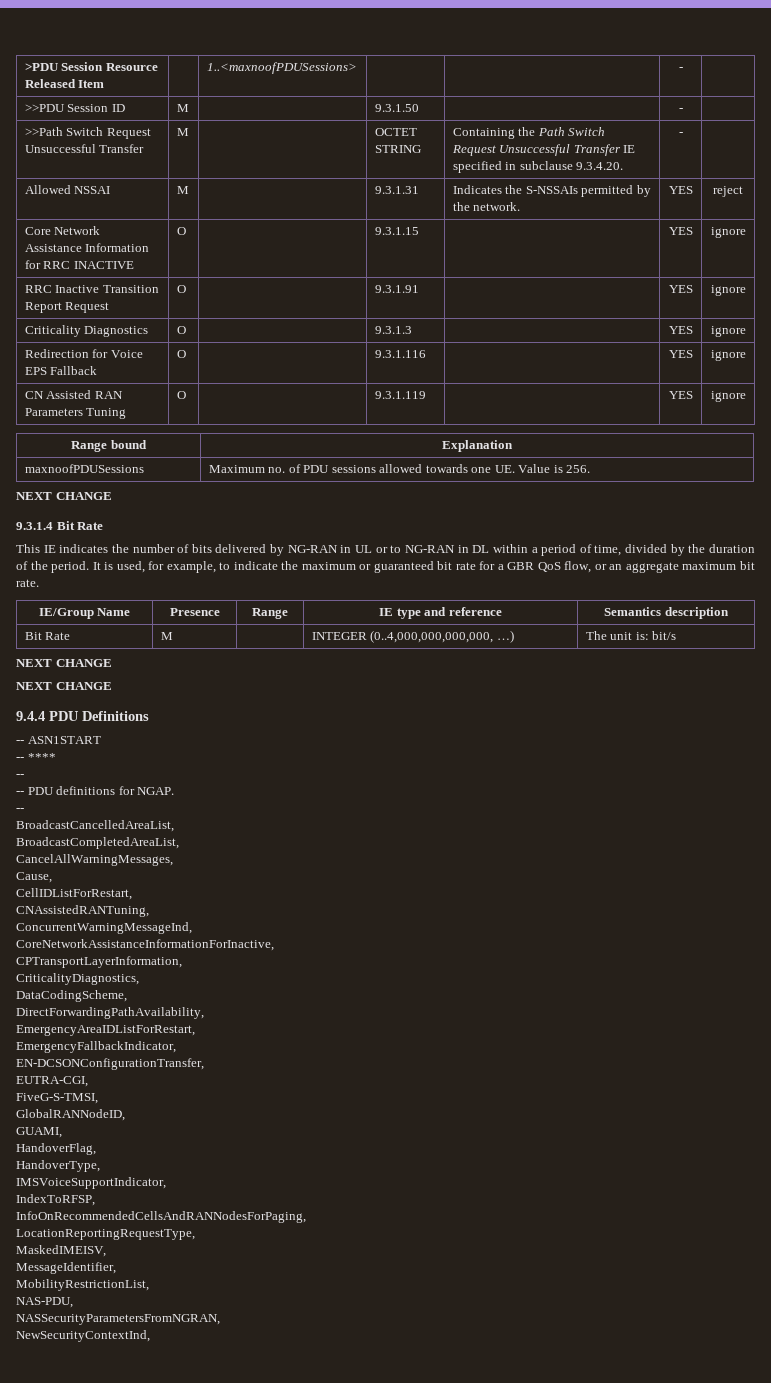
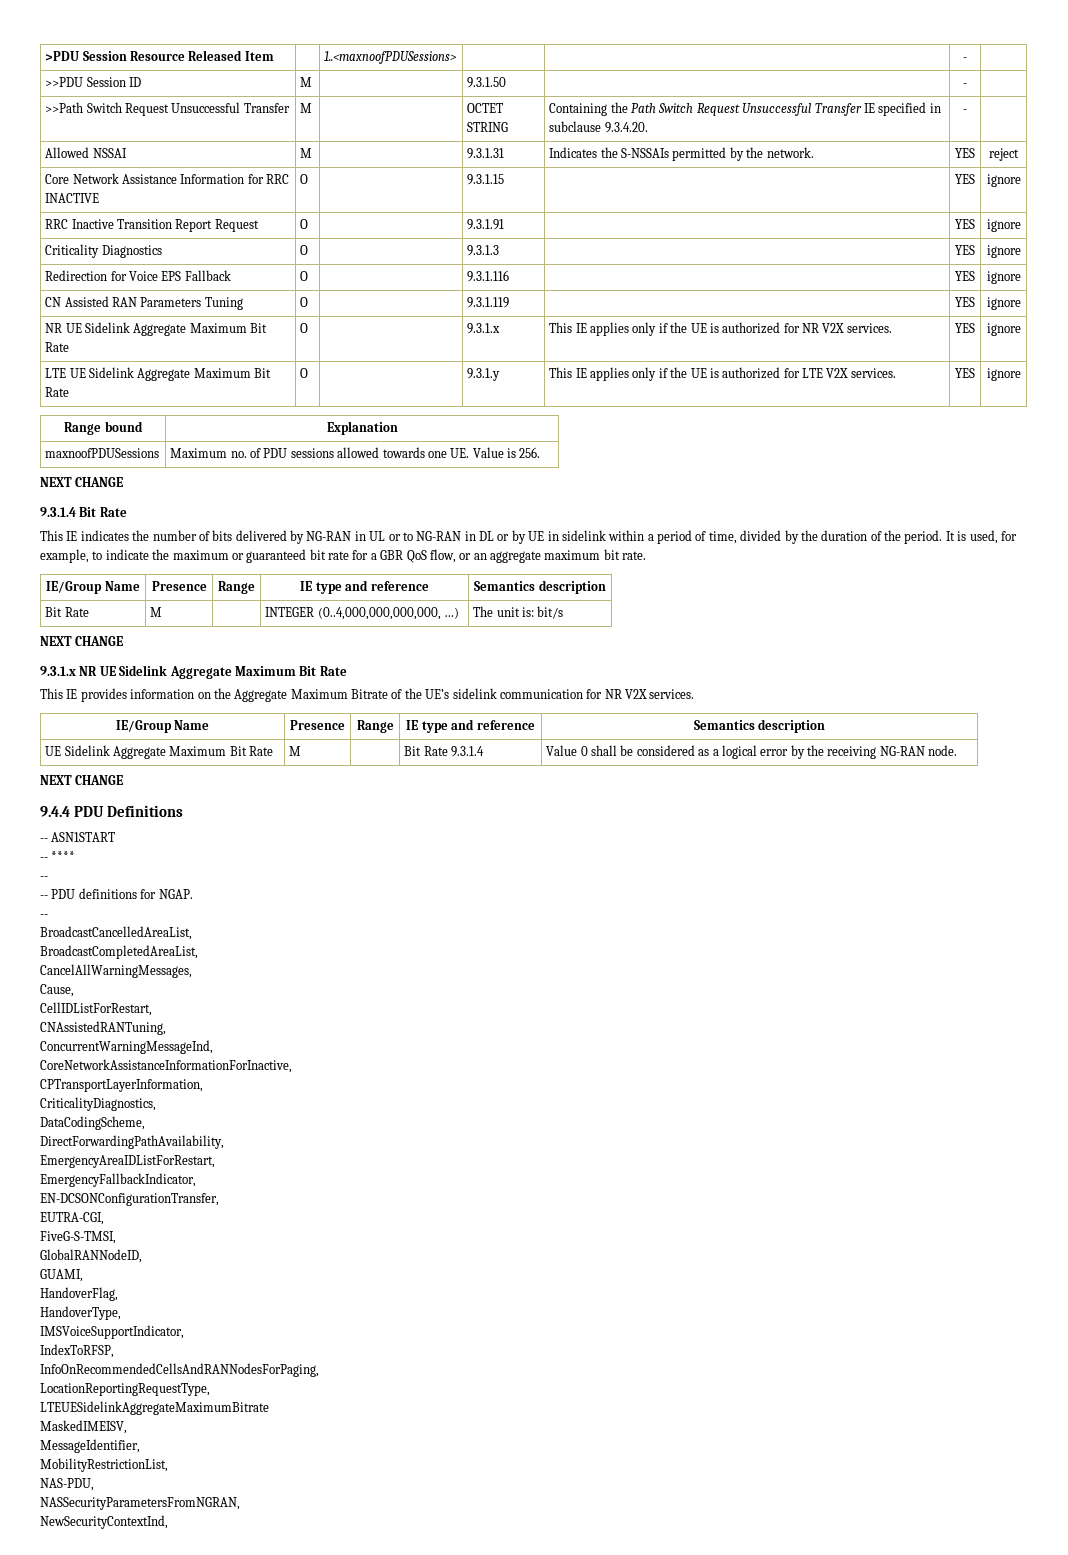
+ NR UE Sidelink Aggregate Maximum Bit Rate | O | | 9.3.1.x | This IE applies only if the UE is authorized for NR V2X services. | YES | ignore
+ LTE UE Sidelink Aggregate Maximum Bit Rate | O | | 9.3.1.y | This IE applies only if the UE is authorized for LTE V2X services. | YES | ignore
- This IE indicates the number of bits delivered by NG-RAN in UL or to NG-RAN in DL within a period of time, divided by the duration of the period.
+ This IE indicates the number of bits delivered by NG-RAN in UL or to NG-RAN in DL or by UE in sidelink within a period of time, divided by the duration of the period.
+ 9.3.1.x NR UE Sidelink Aggregate Maximum Bit Rate
+ This IE provides information on the Aggregate Maximum Bitrate of the UE’s sidelink communication for NR V2X services.
+ IE/Group Name | Presence | Range | IE type and reference | Semantics description
+ UE Sidelink Aggregate Maximum Bit Rate | M | | Bit Rate 9.3.1.4 | Value 0 shall be considered as a logical error by the receiving NG-RAN node.
+ LTEUESidelinkAggregateMaximumBitrate

